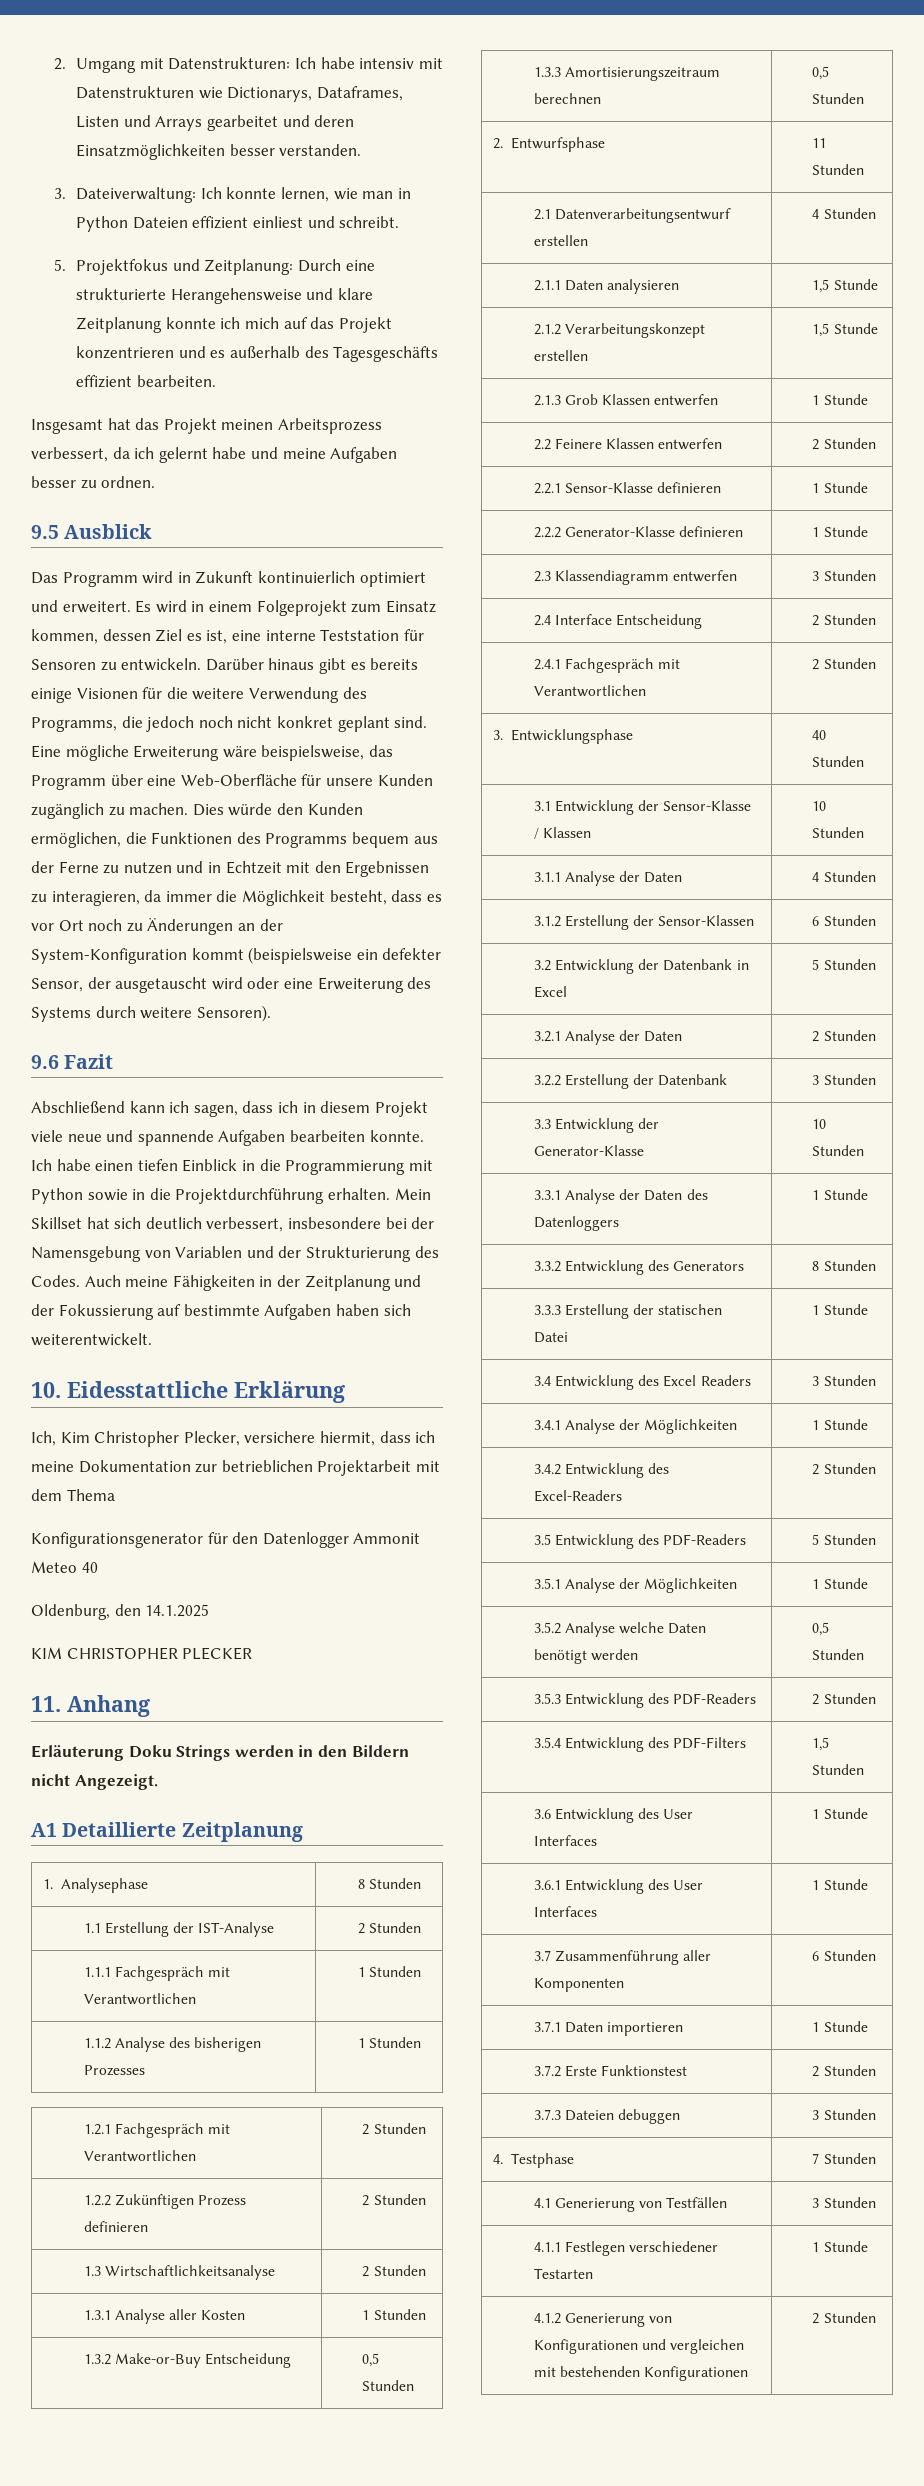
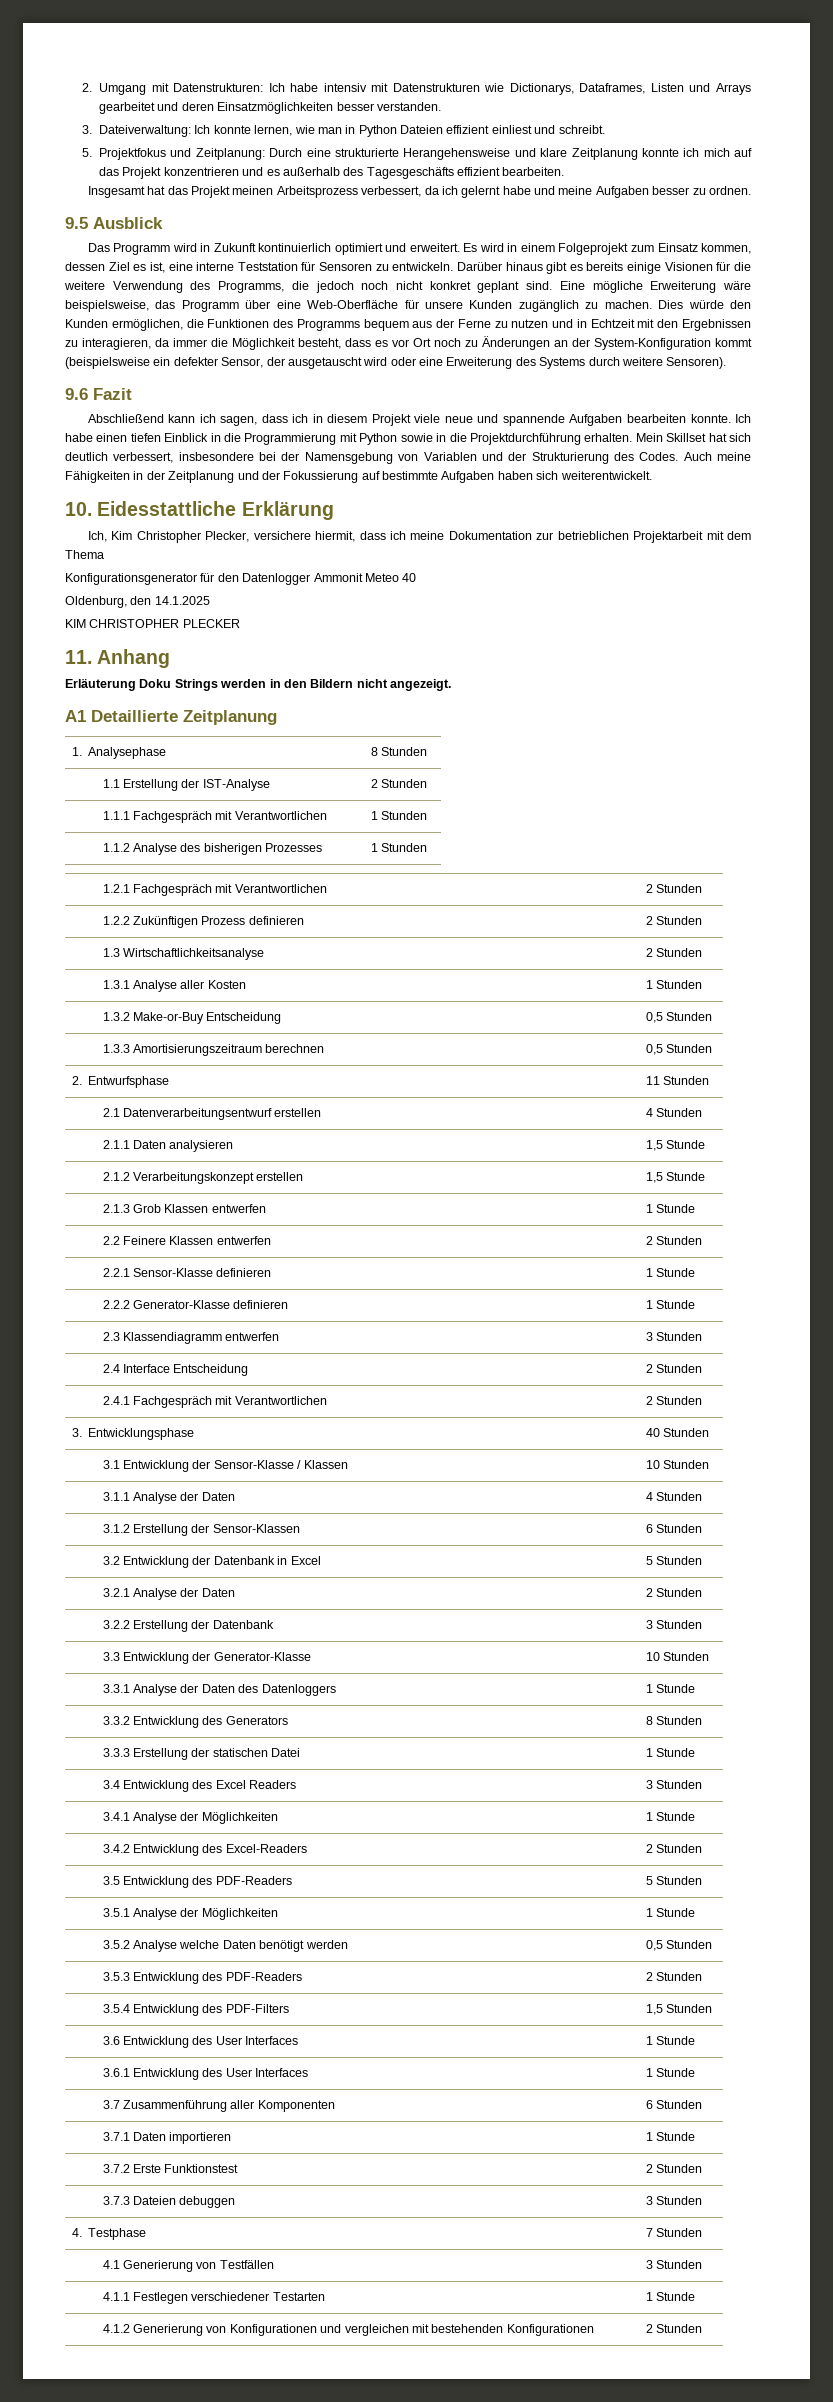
- Erläuterung Doku Strings werden in den Bildern nicht Angezeigt.
+ Erläuterung Doku Strings werden in den Bildern nicht angezeigt.

